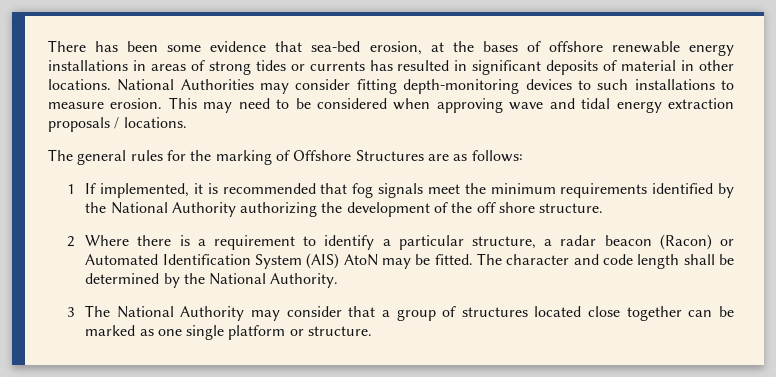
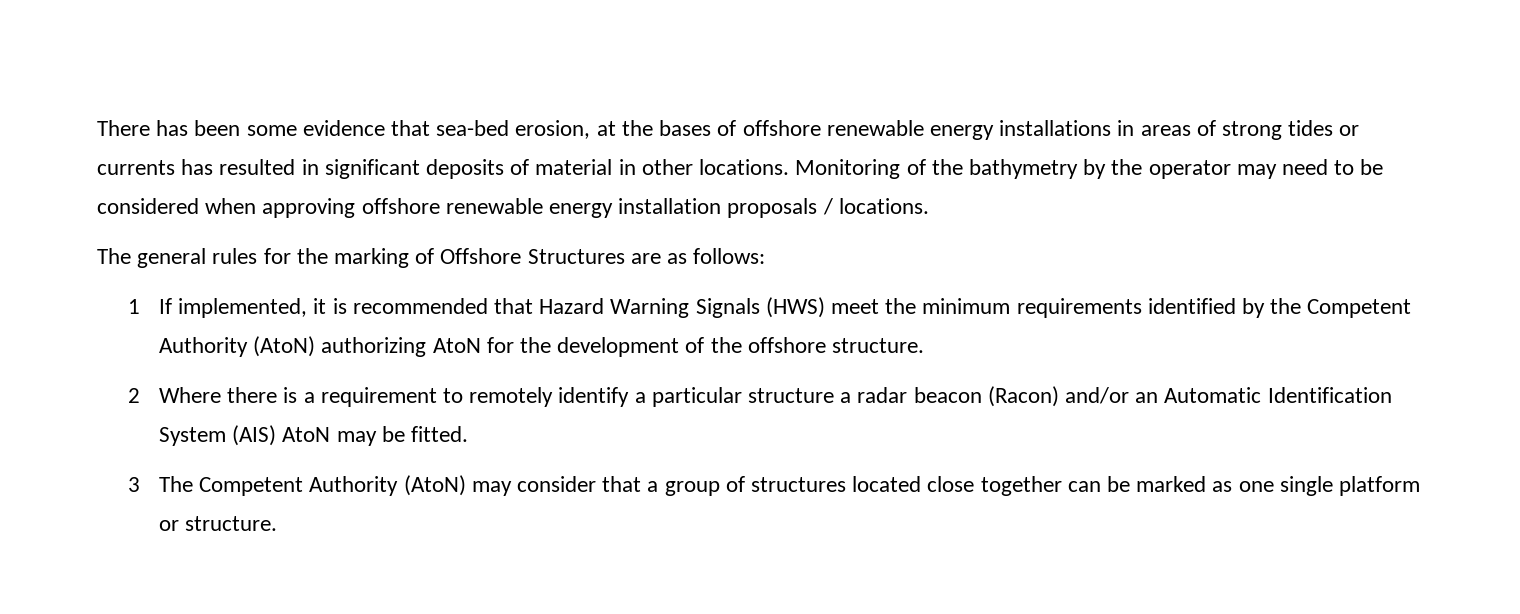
- National Authorities may consider fitting depth-monitoring devices to such installations to measure erosion. This may need to be considered when approving wave and tidal energy extraction proposals / locations.
+ Monitoring of the bathymetry by the operator may need to be considered when approving offshore renewable energy installation proposals / locations.
- 1 If implemented, it is recommended that fog signals meet the minimum requirements identified by the National Authority authorizing the development of the off shore structure.
+ 1 If implemented, it is recommended that Hazard Warning Signals (HWS) meet the minimum requirements identified by the Competent Authority (AtoN) authorizing AtoN for the development of the offshore structure.
- 2 Where there is a requirement to identify a particular structure, a radar beacon (Racon) or Automated Identification System (AIS) AtoN may be fitted. The character and code length shall be determined by the National Authority.
+ 2 Where there is a requirement to remotely identify a particular structure a radar beacon (Racon) and/or an Automatic Identification System (AIS) AtoN may be fitted.
- 3 The National Authority may consider that a group of structures located close together can be marked as one single platform or structure.
+ 3 The Competent Authority (AtoN) may consider that a group of structures located close together can be marked as one single platform or structure.

